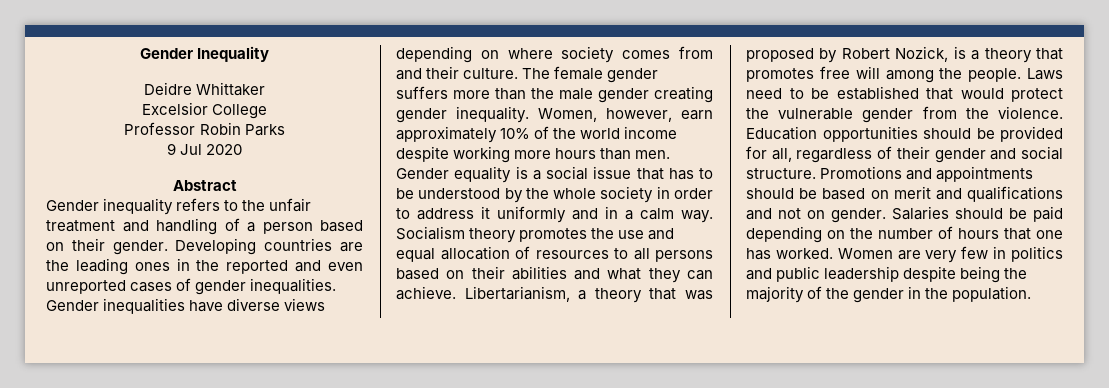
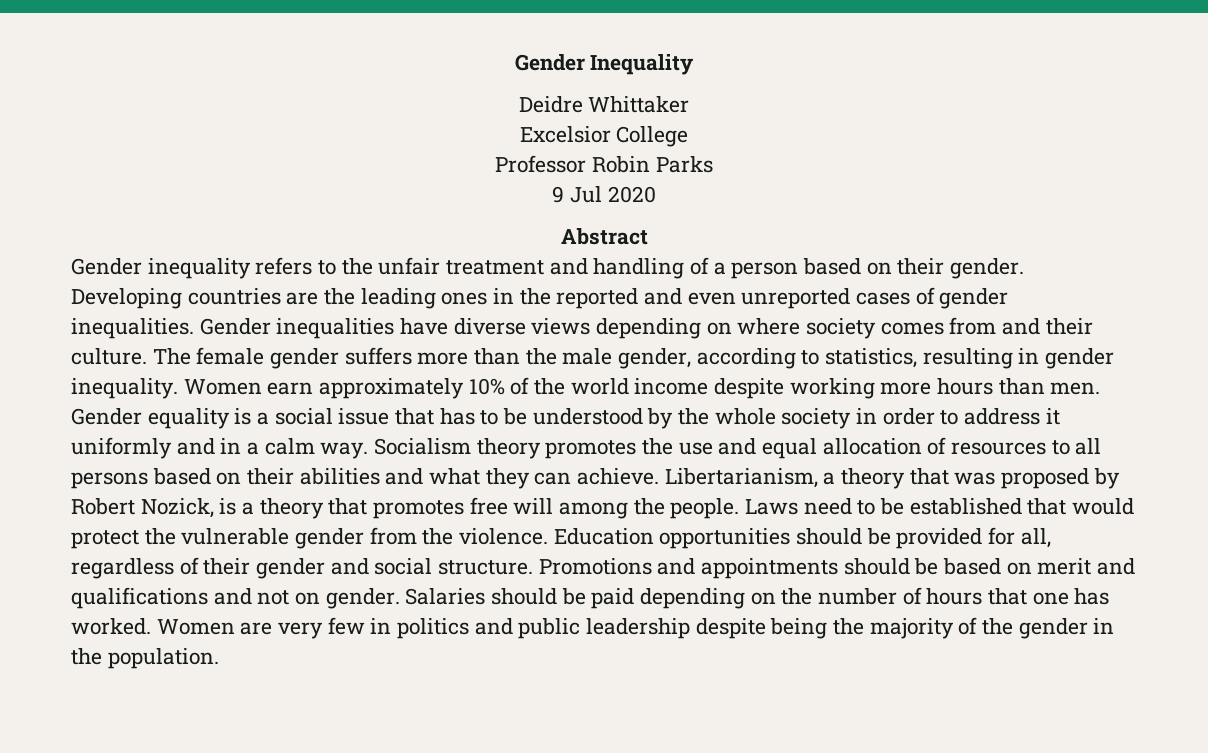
- The female gender suffers more than the male gender creating gender inequality. Women, however, earn approximately 10% of the world income despite working more hours than men.
+ The female gender suffers more than the male gender, according to statistics, resulting in gender inequality. Women earn approximately 10% of the world income despite working more hours than men.

